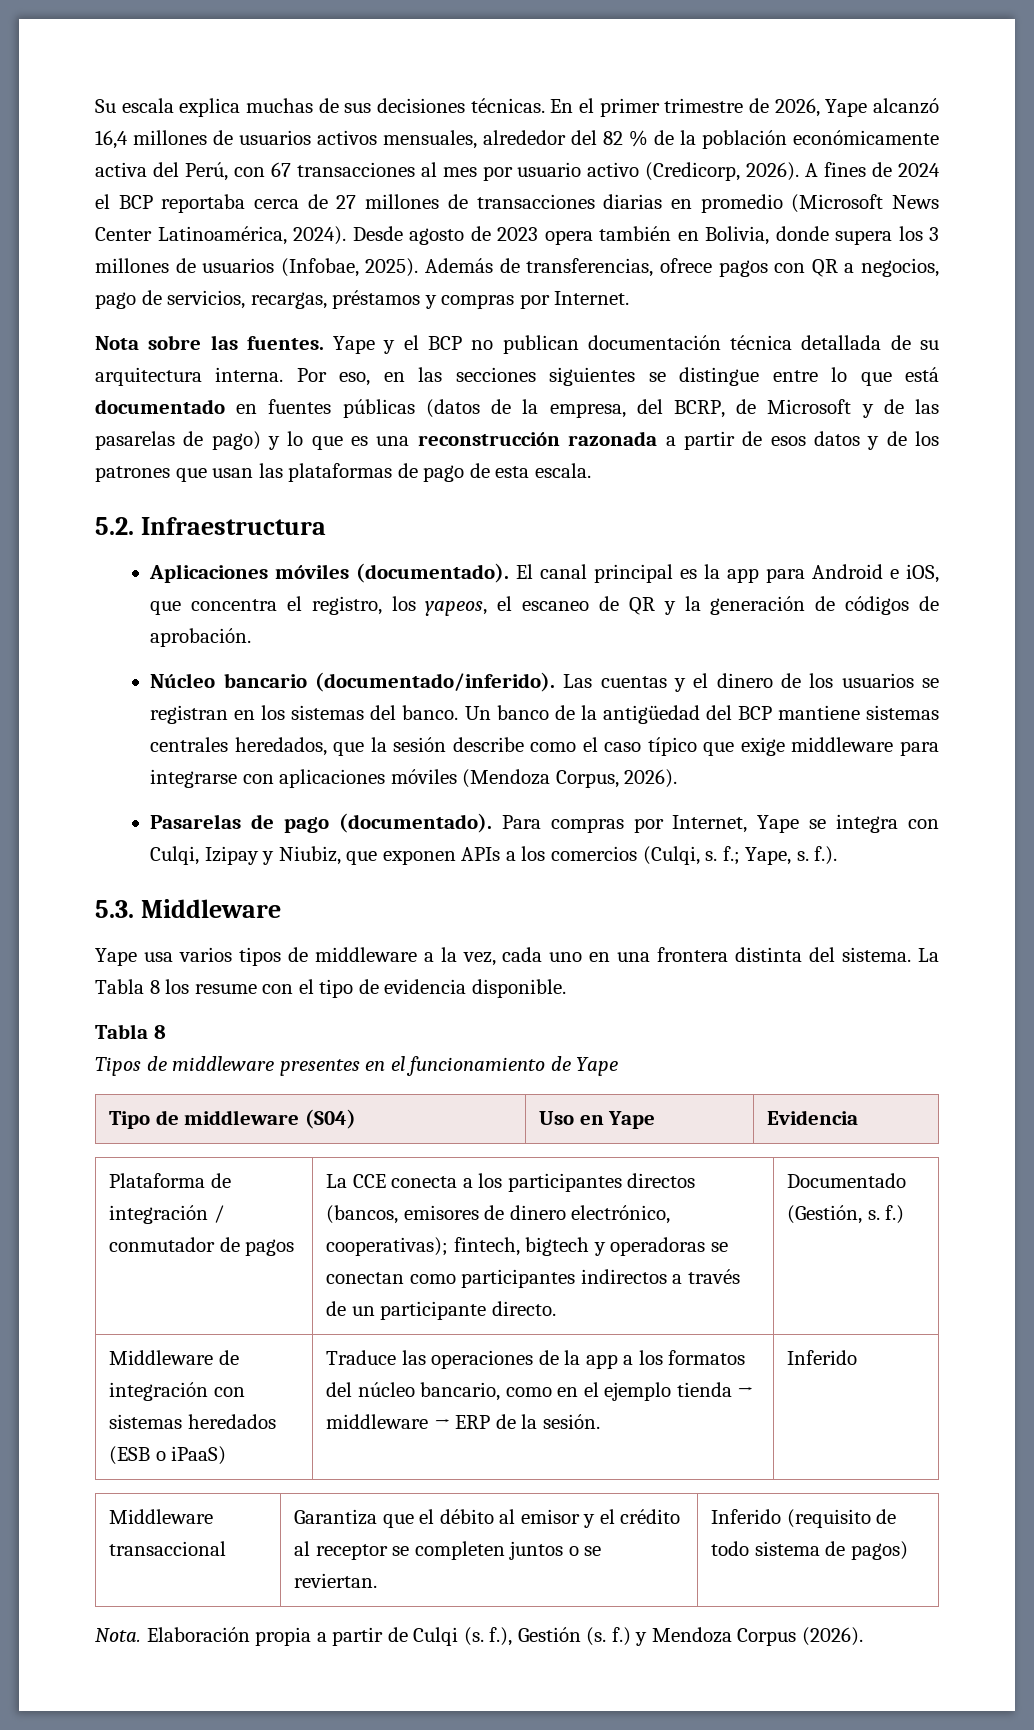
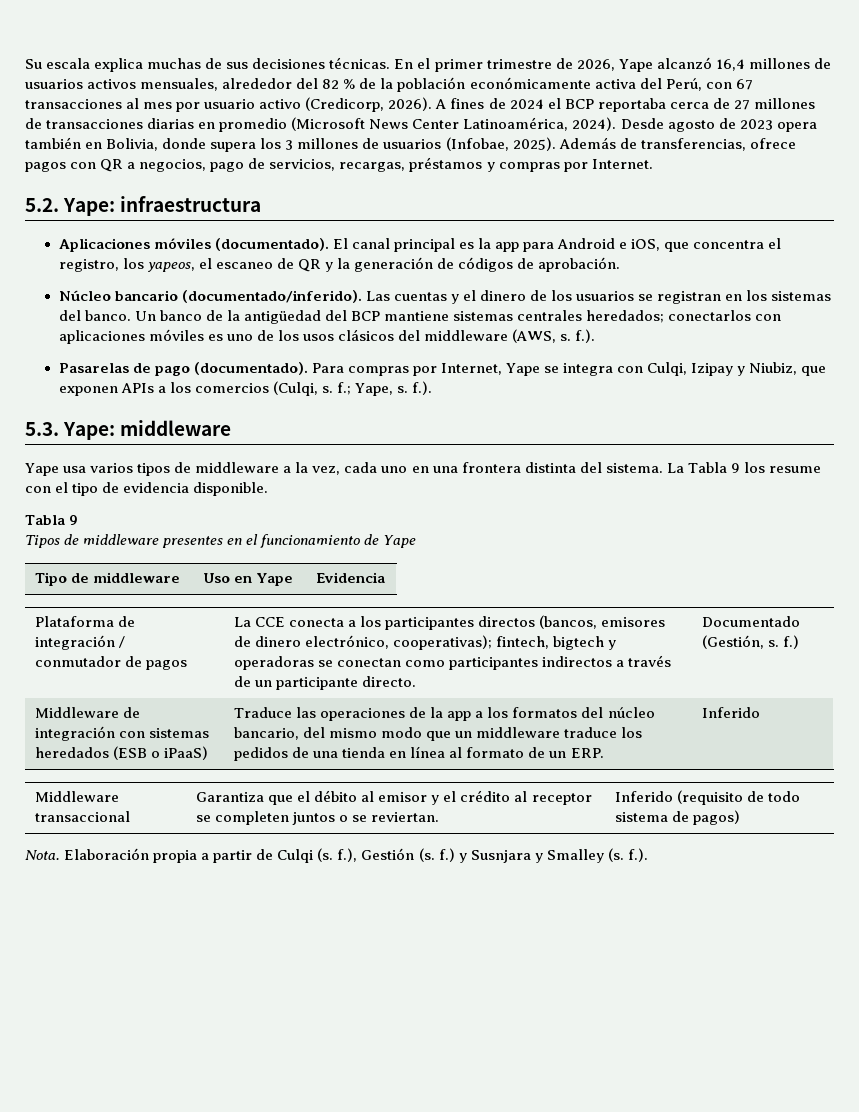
- Nota sobre las fuentes. Yape y el BCP no publican documentación técnica detallada de su arquitectura interna. Por eso, en las secciones siguientes se distingue entre lo que está documentado en fuentes públicas (datos de la empresa, del BCRP, de Microsoft y de las pasarelas de pago) y lo que es una reconstrucción razonada a partir de esos datos y de los patrones que usan las plataformas de pago de esta escala.
- 5.2. Infraestructura
+ 5.2. Yape: infraestructura
- Un banco de la antigüedad del BCP mantiene sistemas centrales heredados, que la sesión describe como el caso típico que exige middleware para integrarse con aplicaciones móviles (Mendoza Corpus, 2026).
+ Un banco de la antigüedad del BCP mantiene sistemas centrales heredados; conectarlos con aplicaciones móviles es uno de los usos clásicos del middleware (AWS, s. f.).
- 5.3. Middleware
+ 5.3. Yape: middleware
- La Tabla 8 los resume con el tipo de evidencia disponible.
- Tabla 8
+ La Tabla 9 los resume con el tipo de evidencia disponible.
+ Tabla 9
- Tipo de middleware (S04) | Uso en Yape | Evidencia
+ Tipo de middleware | Uso en Yape | Evidencia
- Traduce las operaciones de la app a los formatos del núcleo bancario, como en el ejemplo tienda → middleware → ERP de la sesión.
+ Traduce las operaciones de la app a los formatos del núcleo bancario, del mismo modo que un middleware traduce los pedidos de una tienda en línea al formato de un ERP.
- Elaboración propia a partir de Culqi (s. f.), Gestión (s. f.) y Mendoza Corpus (2026).
+ Elaboración propia a partir de Culqi (s. f.), Gestión (s. f.) y Susnjara y Smalley (s. f.).

